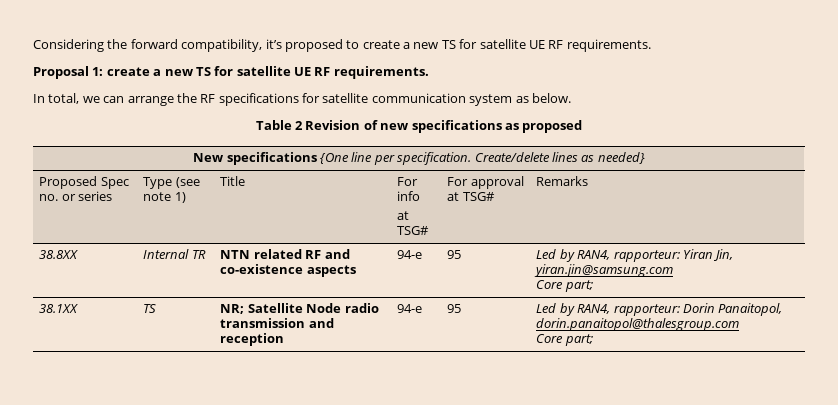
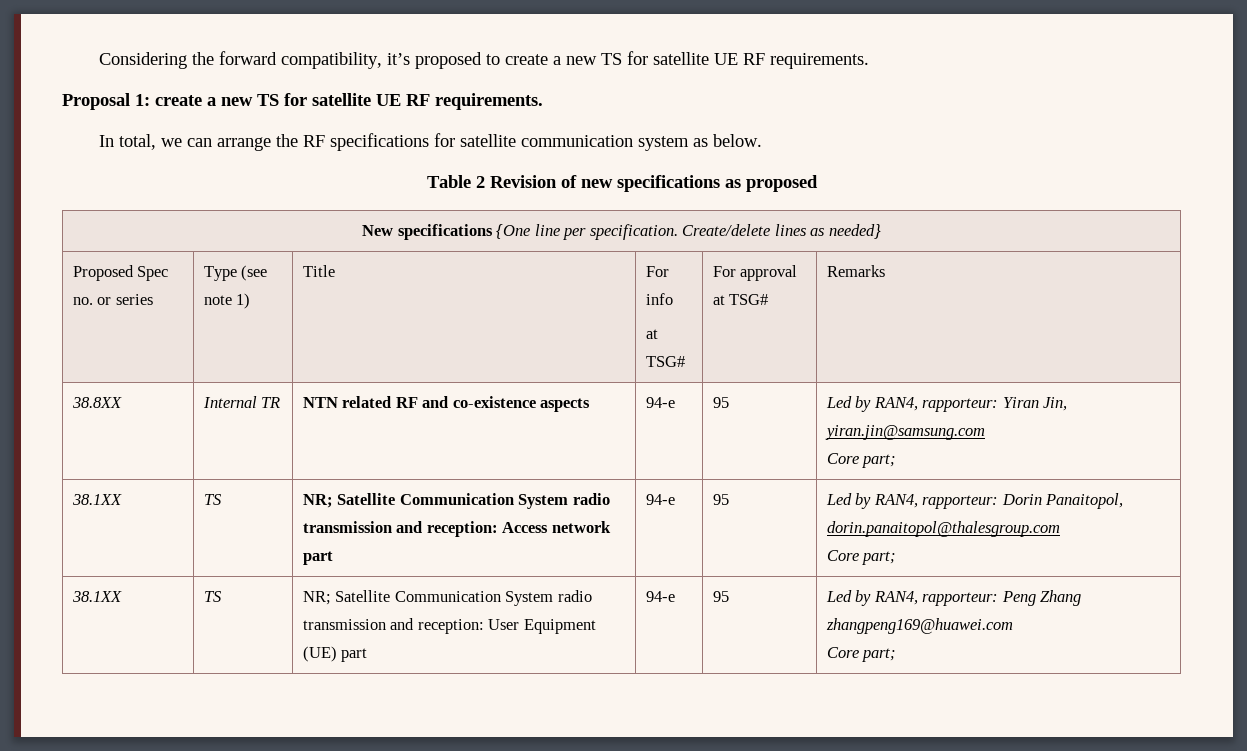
- 38.1XX | TS | NR; Satellite Node radio transmission and reception | 94-e | 95 | Led by RAN4, rapporteur: Dorin Panaitopol, dorin.panaitopol@thalesgroup.com
+ 38.1XX | TS | NR; Satellite Communication System radio transmission and reception: Access network part | 94-e | 95 | Led by RAN4, rapporteur: Dorin Panaitopol, dorin.panaitopol@thalesgroup.com
+ 38.1XX | TS | NR; Satellite Communication System radio transmission and reception: User Equipment (UE) part | 94-e | 95 | Led by RAN4, rapporteur: Peng Zhang zhangpeng169@huawei.com
+ Core part;

